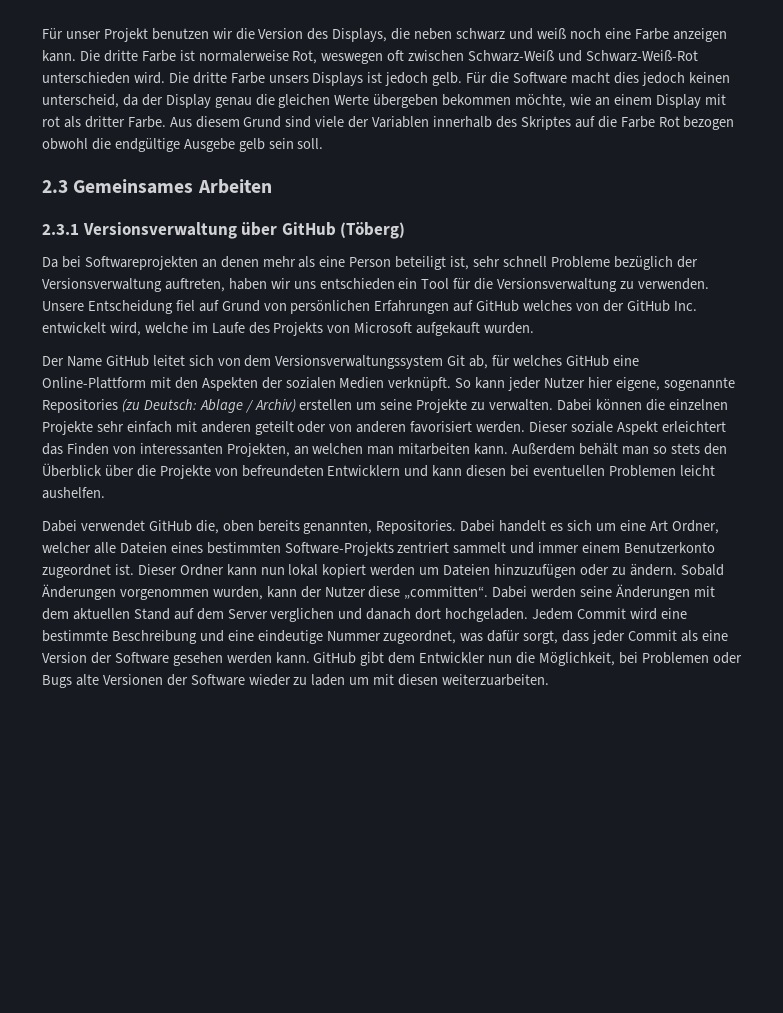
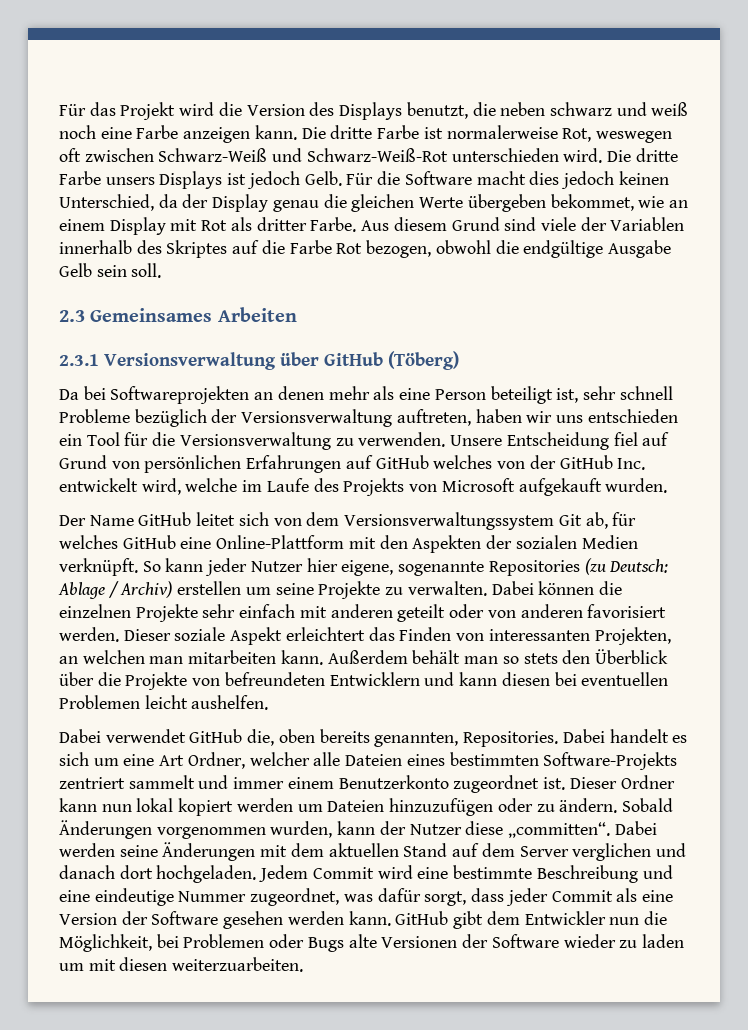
- Für unser Projekt benutzen wir die Version des Displays, die neben schwarz und weiß noch eine Farbe anzeigen kann.
+ Für das Projekt wird die Version des Displays benutzt, die neben schwarz und weiß noch eine Farbe anzeigen kann.
- Die dritte Farbe unsers Displays ist jedoch gelb.
+ Die dritte Farbe unsers Displays ist jedoch Gelb.
- Für die Software macht dies jedoch keinen unterscheid, da der Display genau die gleichen Werte übergeben bekommen möchte, wie an einem Display mit rot als dritter Farbe.
+ Für die Software macht dies jedoch keinen Unterschied, da der Display genau die gleichen Werte übergeben bekommet, wie an einem Display mit Rot als dritter Farbe.
- Aus diesem Grund sind viele der Variablen innerhalb des Skriptes auf die Farbe Rot bezogen obwohl die endgültige Ausgebe gelb sein soll.
+ Aus diesem Grund sind viele der Variablen innerhalb des Skriptes auf die Farbe Rot bezogen, obwohl die endgültige Ausgabe Gelb sein soll.

